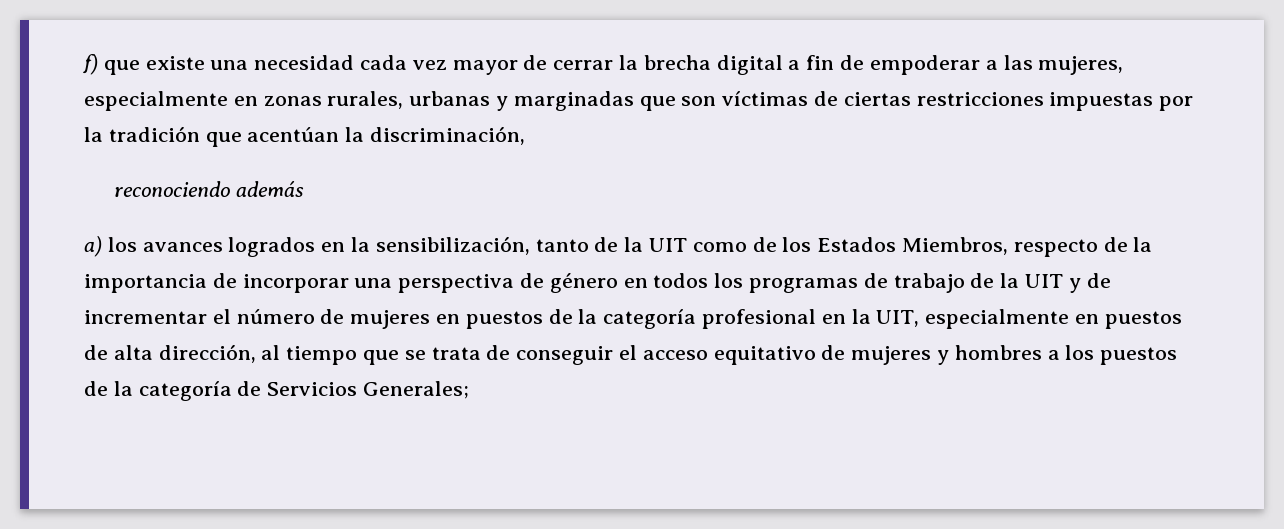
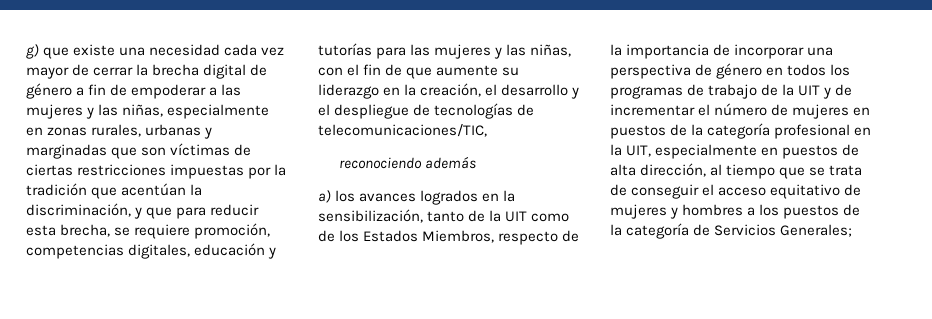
- f) que existe una necesidad cada vez mayor de cerrar la brecha digital a fin de empoderar a las mujeres, especialmente en zonas rurales, urbanas y marginadas que son víctimas de ciertas restricciones impuestas por la tradición que acentúan la discriminación,
+ g) que existe una necesidad cada vez mayor de cerrar la brecha digital de género a fin de empoderar a las mujeres y las niñas, especialmente en zonas rurales, urbanas y marginadas que son víctimas de ciertas restricciones impuestas por la tradición que acentúan la discriminación, y que para reducir esta brecha, se requiere promoción, competencias digitales, educación y tutorías para las mujeres y las niñas, con el fin de que aumente su liderazgo en la creación, el desarrollo y el despliegue de tecnologías de telecomunicaciones/TIC,

